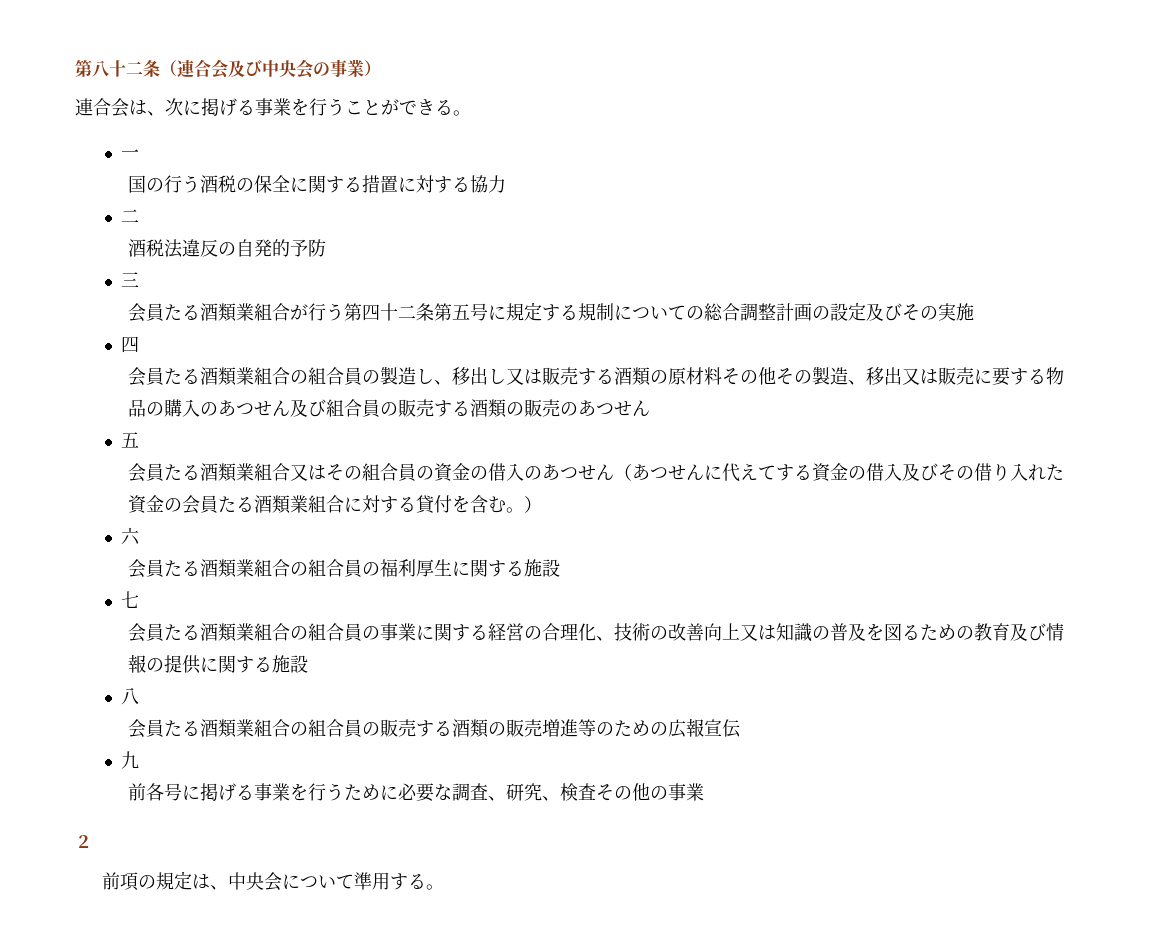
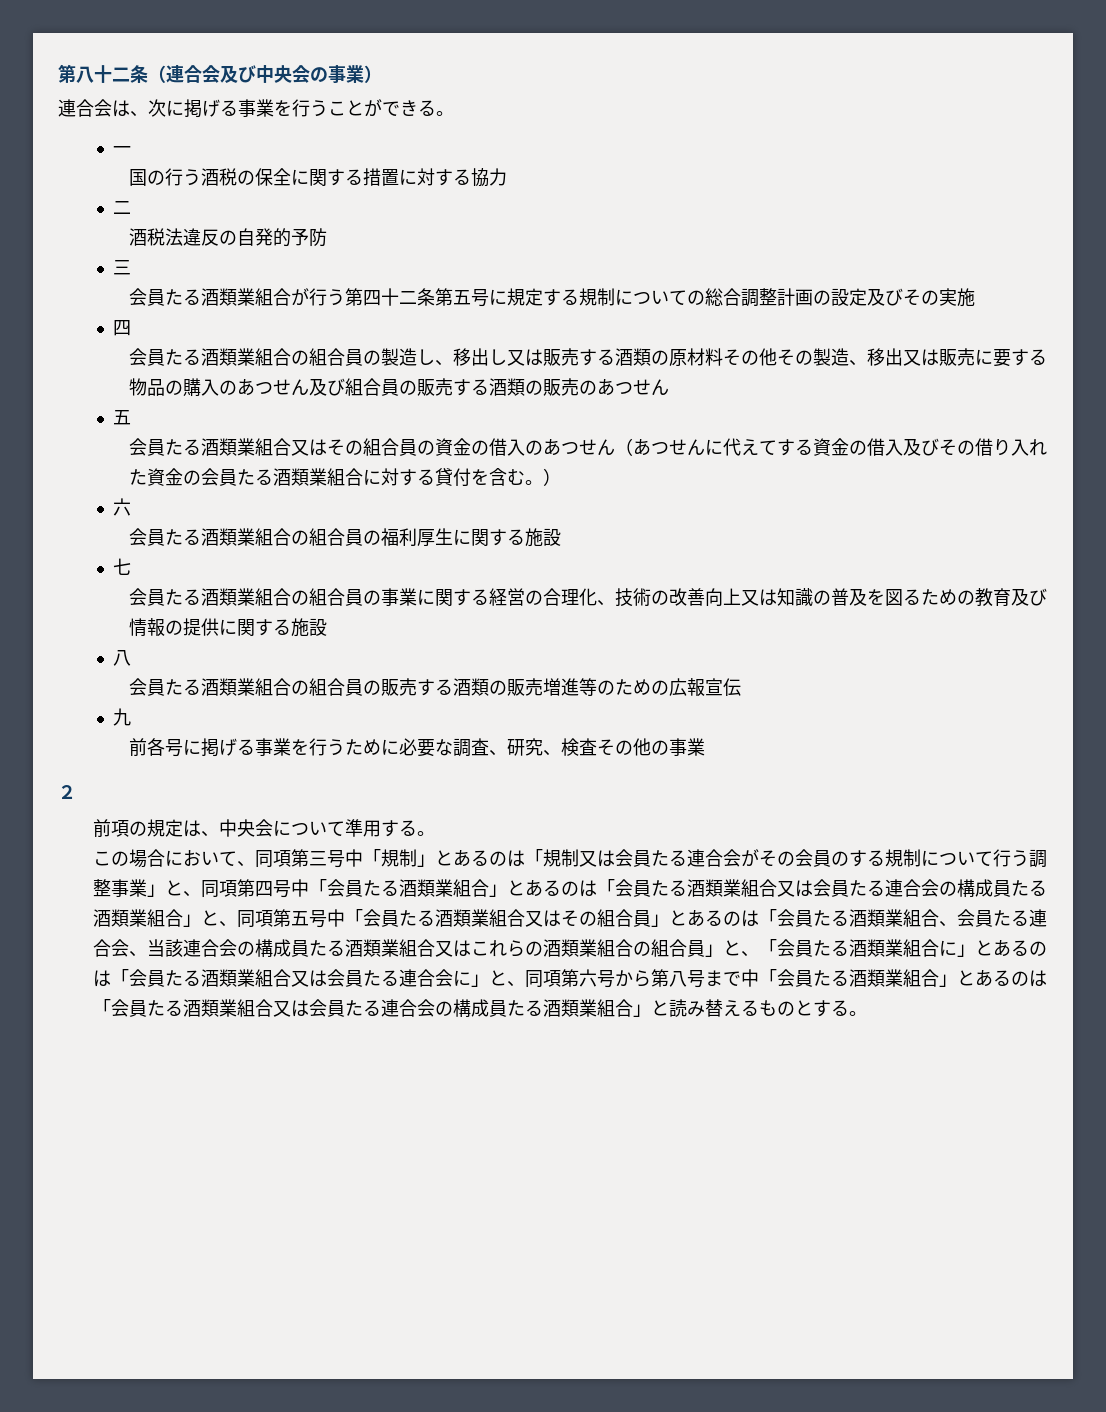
+ この場合において、同項第三号中「規制」とあるのは「規制又は会員たる連合会がその会員のする規制について行う調整事業」と、同項第四号中「会員たる酒類業組合」とあるのは「会員たる酒類業組合又は会員たる連合会の構成員たる酒類業組合」と、同項第五号中「会員たる酒類業組合又はその組合員」とあるのは「会員たる酒類業組合、会員たる連合会、当該連合会の構成員たる酒類業組合又はこれらの酒類業組合の組合員」と、「会員たる酒類業組合に」とあるのは「会員たる酒類業組合又は会員たる連合会に」と、同項第六号から第八号まで中「会員たる酒類業組合」とあるのは「会員たる酒類業組合又は会員たる連合会の構成員たる酒類業組合」と読み替えるものとする。

